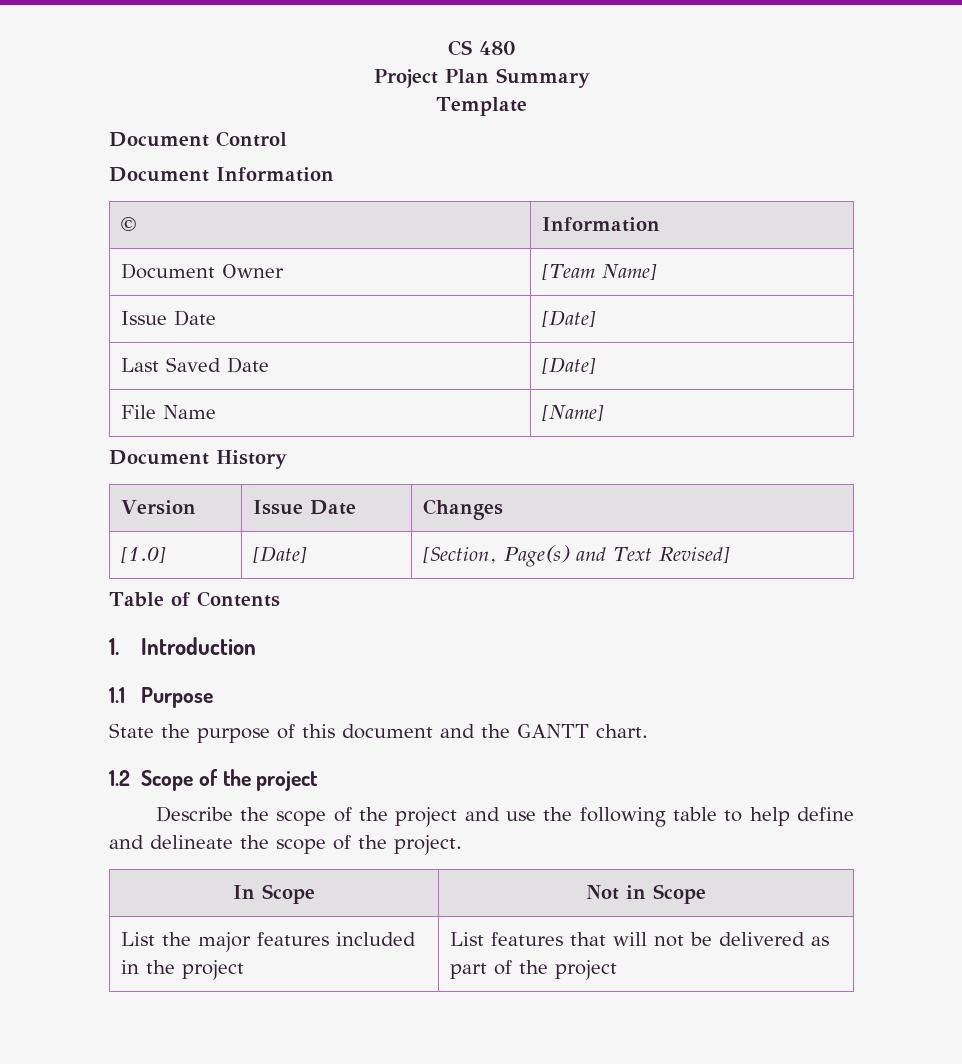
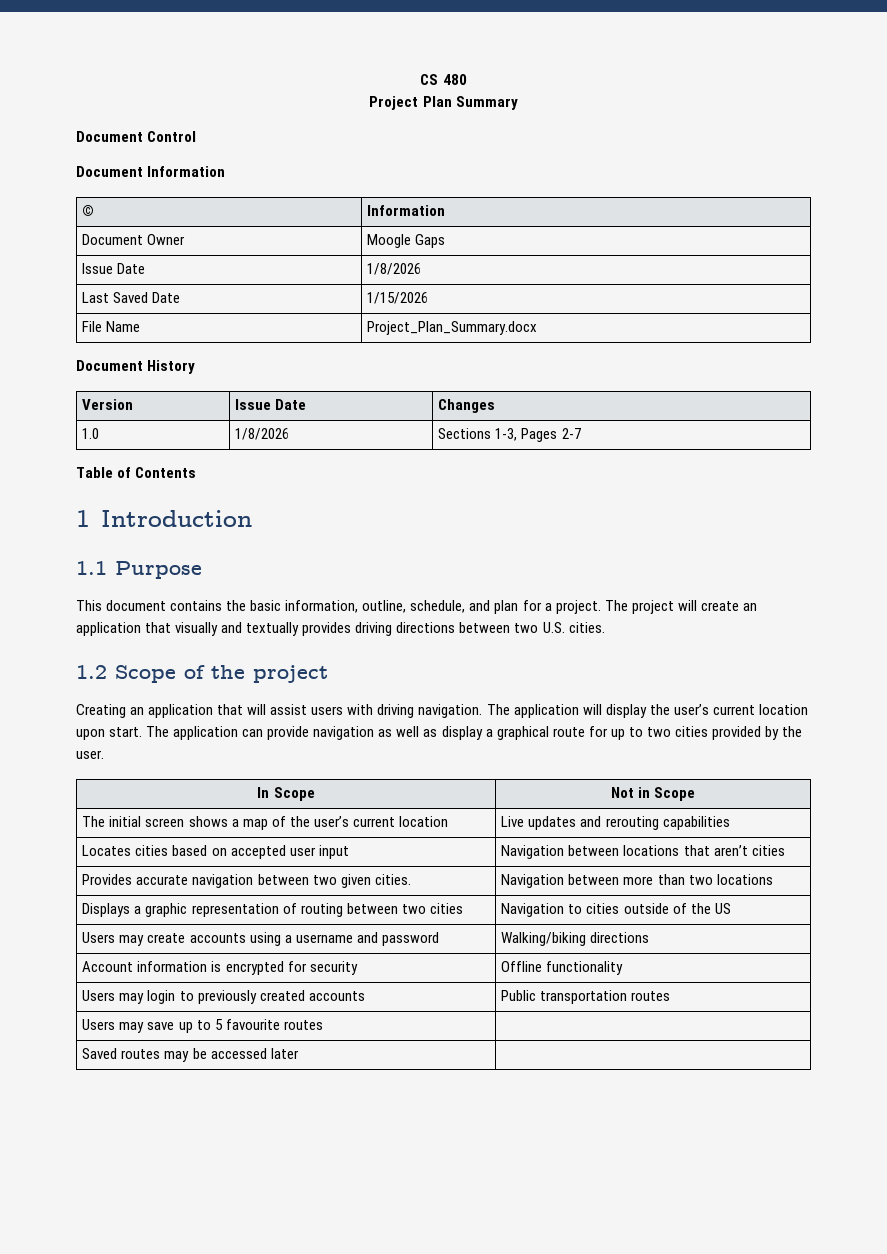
- Template
- Document Owner | [Team Name]
- Issue Date | [Date]
+ Document Owner | Moogle Gaps
+ Issue Date | 1/8/2026
- Last Saved Date | [Date]
+ Last Saved Date | 1/15/2026
- File Name | [Name]
+ File Name | Project_Plan_Summary.docx
- [1.0] | [Date] | [Section, Page(s) and Text Revised]
+ 1.0 | 1/8/2026 | Sections 1-3, Pages 2-7
- 1. Introduction
+ 1 Introduction
- State the purpose of this document and the GANTT chart.
+ This document contains the basic information, outline, schedule, and plan for a project. The project will create an application that visually and textually provides driving directions between two U.S. cities.
- Describe the scope of the project and use the following table to help define and delineate the scope of the project.
+ Creating an application that will assist users with driving navigation. The application will display the user’s current location upon start. The application can provide navigation as well as display a graphical route for up to two cities provided by the user.
- List the major features included in the project | List features that will not be delivered as part of the project
+ The initial screen shows a map of the user’s current location | Live updates and rerouting capabilities
+ Locates cities based on accepted user input | Navigation between locations that aren’t cities
+ Provides accurate navigation between two given cities. | Navigation between more than two locations
+ Displays a graphic representation of routing between two cities | Navigation to cities outside of the US
+ Users may create accounts using a username and password | Walking/biking directions
+ Account information is encrypted for security | Offline functionality
+ Users may login to previously created accounts | Public transportation routes
+ Users may save up to 5 favourite routes |
+ Saved routes may be accessed later |

